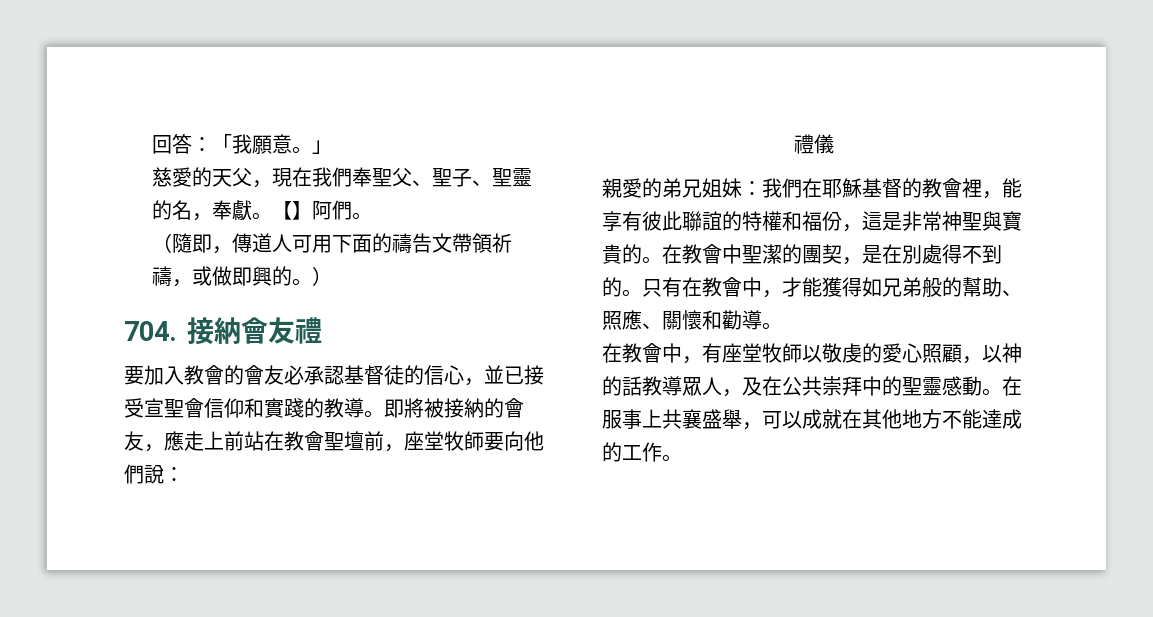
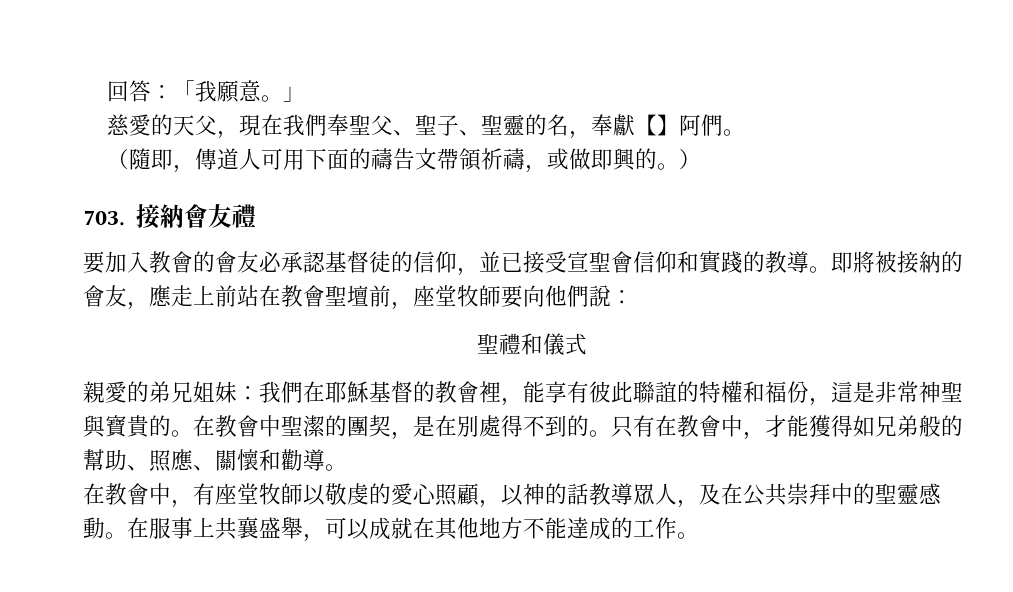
- 慈愛的天父，現在我們奉聖父、聖子、聖靈的名，奉獻。【】阿們。
+ 慈愛的天父，現在我們奉聖父、聖子、聖靈的名，奉獻【】阿們。
- 704.接納會友禮
+ 703.接納會友禮
- 要加入教會的會友必承認基督徒的信心，並已接受宣聖會信仰和實踐的教導。
+ 要加入教會的會友必承認基督徒的信仰，並已接受宣聖會信仰和實踐的教導。
- 禮儀
+ 聖禮和儀式

